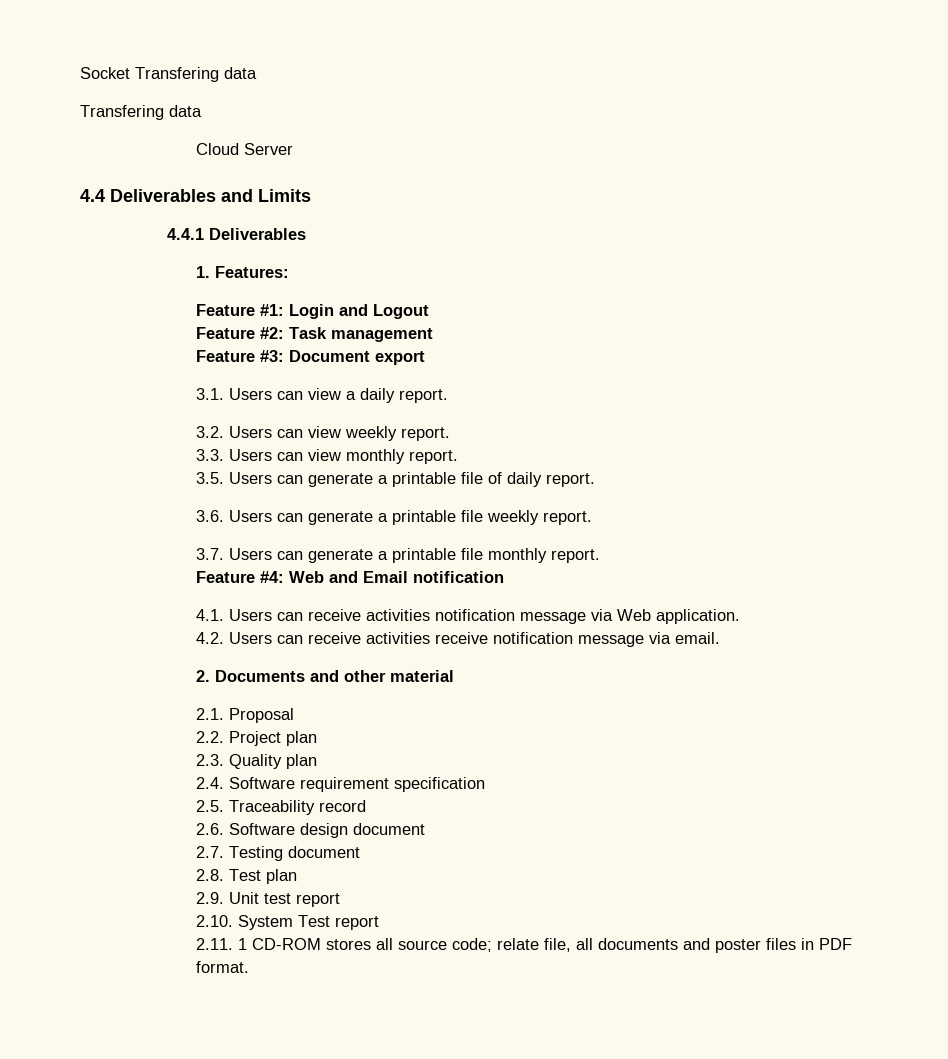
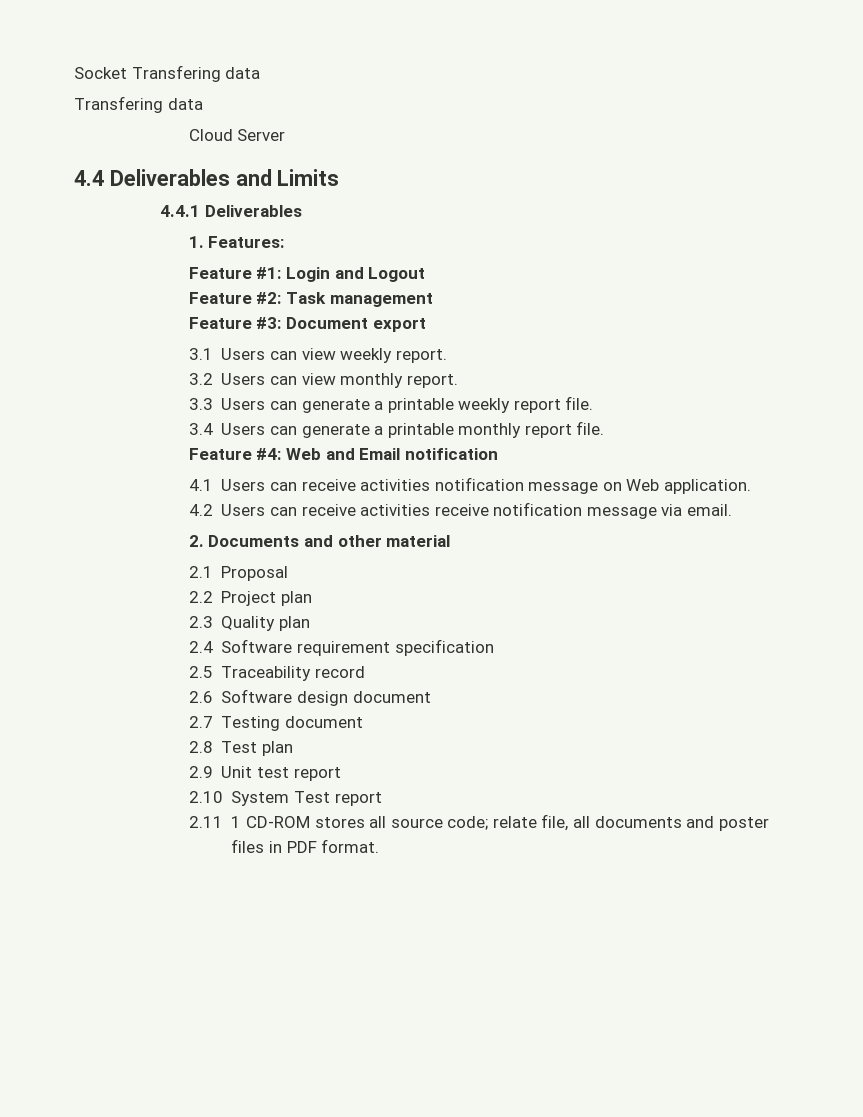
- 3.1. Users can view a daily report.
- 3.2. Users can view weekly report.
+ 3.1 Users can view weekly report.
- 3.3. Users can view monthly report.
+ 3.2 Users can view monthly report.
- 3.5. Users can generate a printable file of daily report.
- 3.6. Users can generate a printable file weekly report.
- 3.7. Users can generate a printable file monthly report.
+ 3.3 Users can generate a printable weekly report file.
+ 3.4 Users can generate a printable monthly report file.
- 4.1. Users can receive activities notification message via Web application.
+ 4.1 Users can receive activities notification message on Web application.
- 4.2. Users can receive activities receive notification message via email.
+ 4.2 Users can receive activities receive notification message via email.
- 2.1. Proposal
+ 2.1 Proposal
- 2.2. Project plan
+ 2.2 Project plan
- 2.3. Quality plan
+ 2.3 Quality plan
- 2.4. Software requirement specification
+ 2.4 Software requirement specification
- 2.5. Traceability record
+ 2.5 Traceability record
- 2.6. Software design document
+ 2.6 Software design document
- 2.7. Testing document
+ 2.7 Testing document
- 2.8. Test plan
+ 2.8 Test plan
- 2.9. Unit test report
+ 2.9 Unit test report
- 2.10. System Test report
+ 2.10 System Test report
- 2.11. 1 CD-ROM stores all source code; relate file, all documents and poster files in PDF format.
+ 2.11 1 CD-ROM stores all source code; relate file, all documents and poster files in PDF format.

